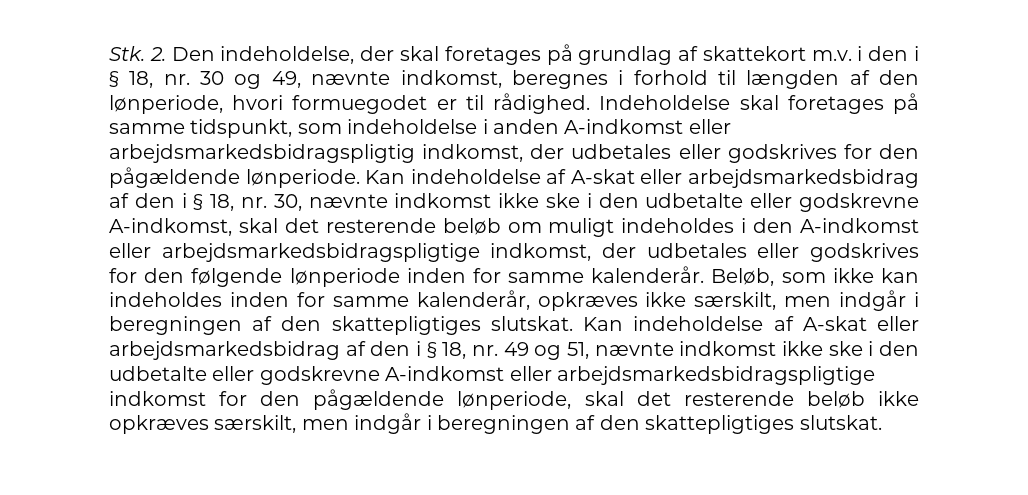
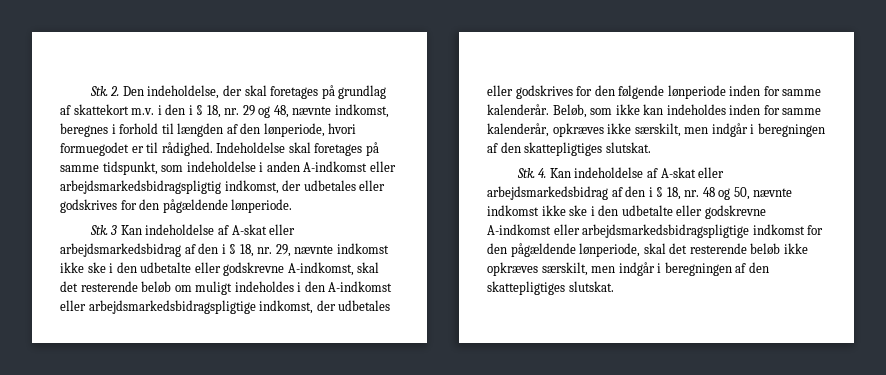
- Stk. 2. Den indeholdelse, der skal foretages på grundlag af skattekort m.v. i den i § 18, nr. 30 og 49, nævnte indkomst, beregnes i forhold til længden af den lønperiode, hvori formuegodet er til rådighed.
+ Stk. 2. Den indeholdelse, der skal foretages på grundlag af skattekort m.v. i den i § 18, nr. 29 og 48, nævnte indkomst, beregnes i forhold til længden af den lønperiode, hvori formuegodet er til rådighed.
- Indeholdelse skal foretages på samme tidspunkt, som indeholdelse i anden A-indkomst eller arbejdsmarkedsbidragspligtig indkomst, der udbetales eller godskrives for den pågældende lønperiode. Kan indeholdelse af A-skat eller arbejdsmarkedsbidrag af den i § 18, nr. 30, nævnte indkomst ikke ske i den udbetalte eller godskrevne A-indkomst, skal det resterende beløb om muligt indeholdes i den A-indkomst eller arbejdsmarkedsbidragspligtige indkomst, der udbetales eller godskrives for den følgende lønperiode inden for samme kalenderår.
+ Indeholdelse skal foretages på samme tidspunkt, som indeholdelse i anden A-indkomst eller arbejdsmarkedsbidragspligtig indkomst, der udbetales eller godskrives for den pågældende lønperiode.
+ Stk. 3 Kan indeholdelse af A-skat eller arbejdsmarkedsbidrag af den i § 18, nr. 29, nævnte indkomst ikke ske i den udbetalte eller godskrevne A-indkomst, skal det resterende beløb om muligt indeholdes i den A-indkomst eller arbejdsmarkedsbidragspligtige indkomst, der udbetales eller godskrives for den følgende lønperiode inden for samme kalenderår.
- Beløb, som ikke kan indeholdes inden for samme kalenderår, opkræves ikke særskilt, men indgår i beregningen af den skattepligtiges slutskat. Kan indeholdelse af A-skat eller arbejdsmarkedsbidrag af den i § 18, nr. 49 og 51, nævnte indkomst ikke ske i den udbetalte eller godskrevne A-indkomst eller arbejdsmarkedsbidragspligtige indkomst for den pågældende lønperiode, skal det resterende beløb ikke opkræves særskilt, men indgår i beregningen af den skattepligtiges slutskat.
+ Beløb, som ikke kan indeholdes inden for samme kalenderår, opkræves ikke særskilt, men indgår i beregningen af den skattepligtiges slutskat.
+ Stk. 4. Kan indeholdelse af A-skat eller arbejdsmarkedsbidrag af den i § 18, nr. 48 og 50, nævnte indkomst ikke ske i den udbetalte eller godskrevne A-indkomst eller arbejdsmarkedsbidragspligtige indkomst for den pågældende lønperiode, skal det resterende beløb ikke opkræves særskilt, men indgår i beregningen af den skattepligtiges slutskat.

